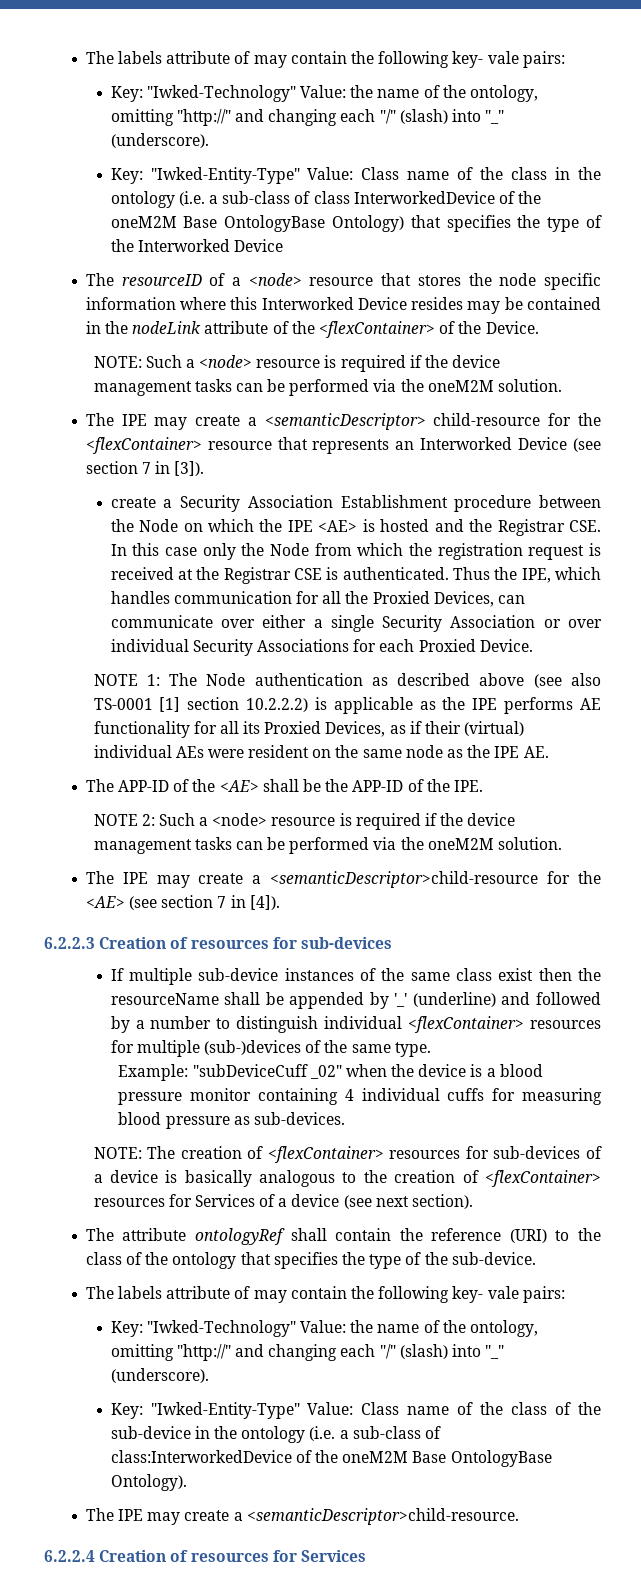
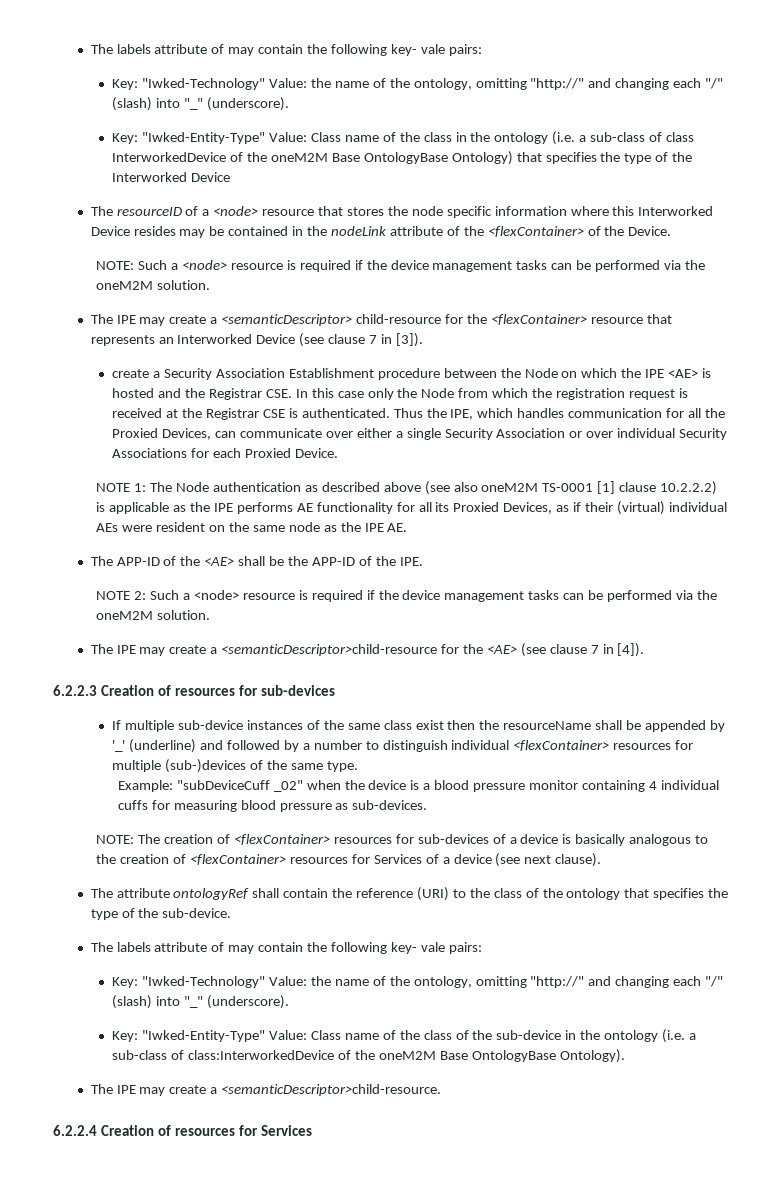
- The IPE may create a <semanticDescriptor> child-resource for the <flexContainer> resource that represents an Interworked Device (see section 7 in [3]).
+ The IPE may create a <semanticDescriptor> child-resource for the <flexContainer> resource that represents an Interworked Device (see clause 7 in [3]).
- NOTE 1: The Node authentication as described above (see also TS-0001 [1] section 10.2.2.2) is applicable as the IPE performs AE functionality for all its Proxied Devices, as if their (virtual) individual AEs were resident on the same node as the IPE AE.
+ NOTE 1: The Node authentication as described above (see also oneM2M TS-0001 [1] clause 10.2.2.2) is applicable as the IPE performs AE functionality for all its Proxied Devices, as if their (virtual) individual AEs were resident on the same node as the IPE AE.
- The IPE may create a <semanticDescriptor>child-resource for the <AE> (see section 7 in [4]).
+ The IPE may create a <semanticDescriptor>child-resource for the <AE> (see clause 7 in [4]).
- NOTE: The creation of <flexContainer> resources for sub-devices of a device is basically analogous to the creation of <flexContainer> resources for Services of a device (see next section).
+ NOTE: The creation of <flexContainer> resources for sub-devices of a device is basically analogous to the creation of <flexContainer> resources for Services of a device (see next clause).

